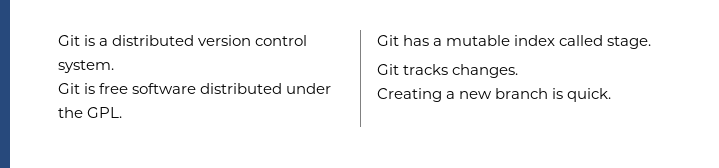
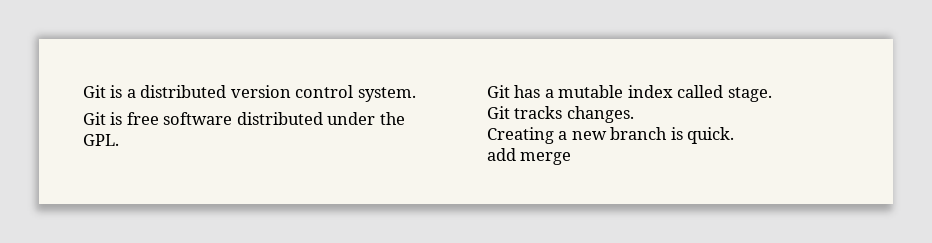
+ add merge

